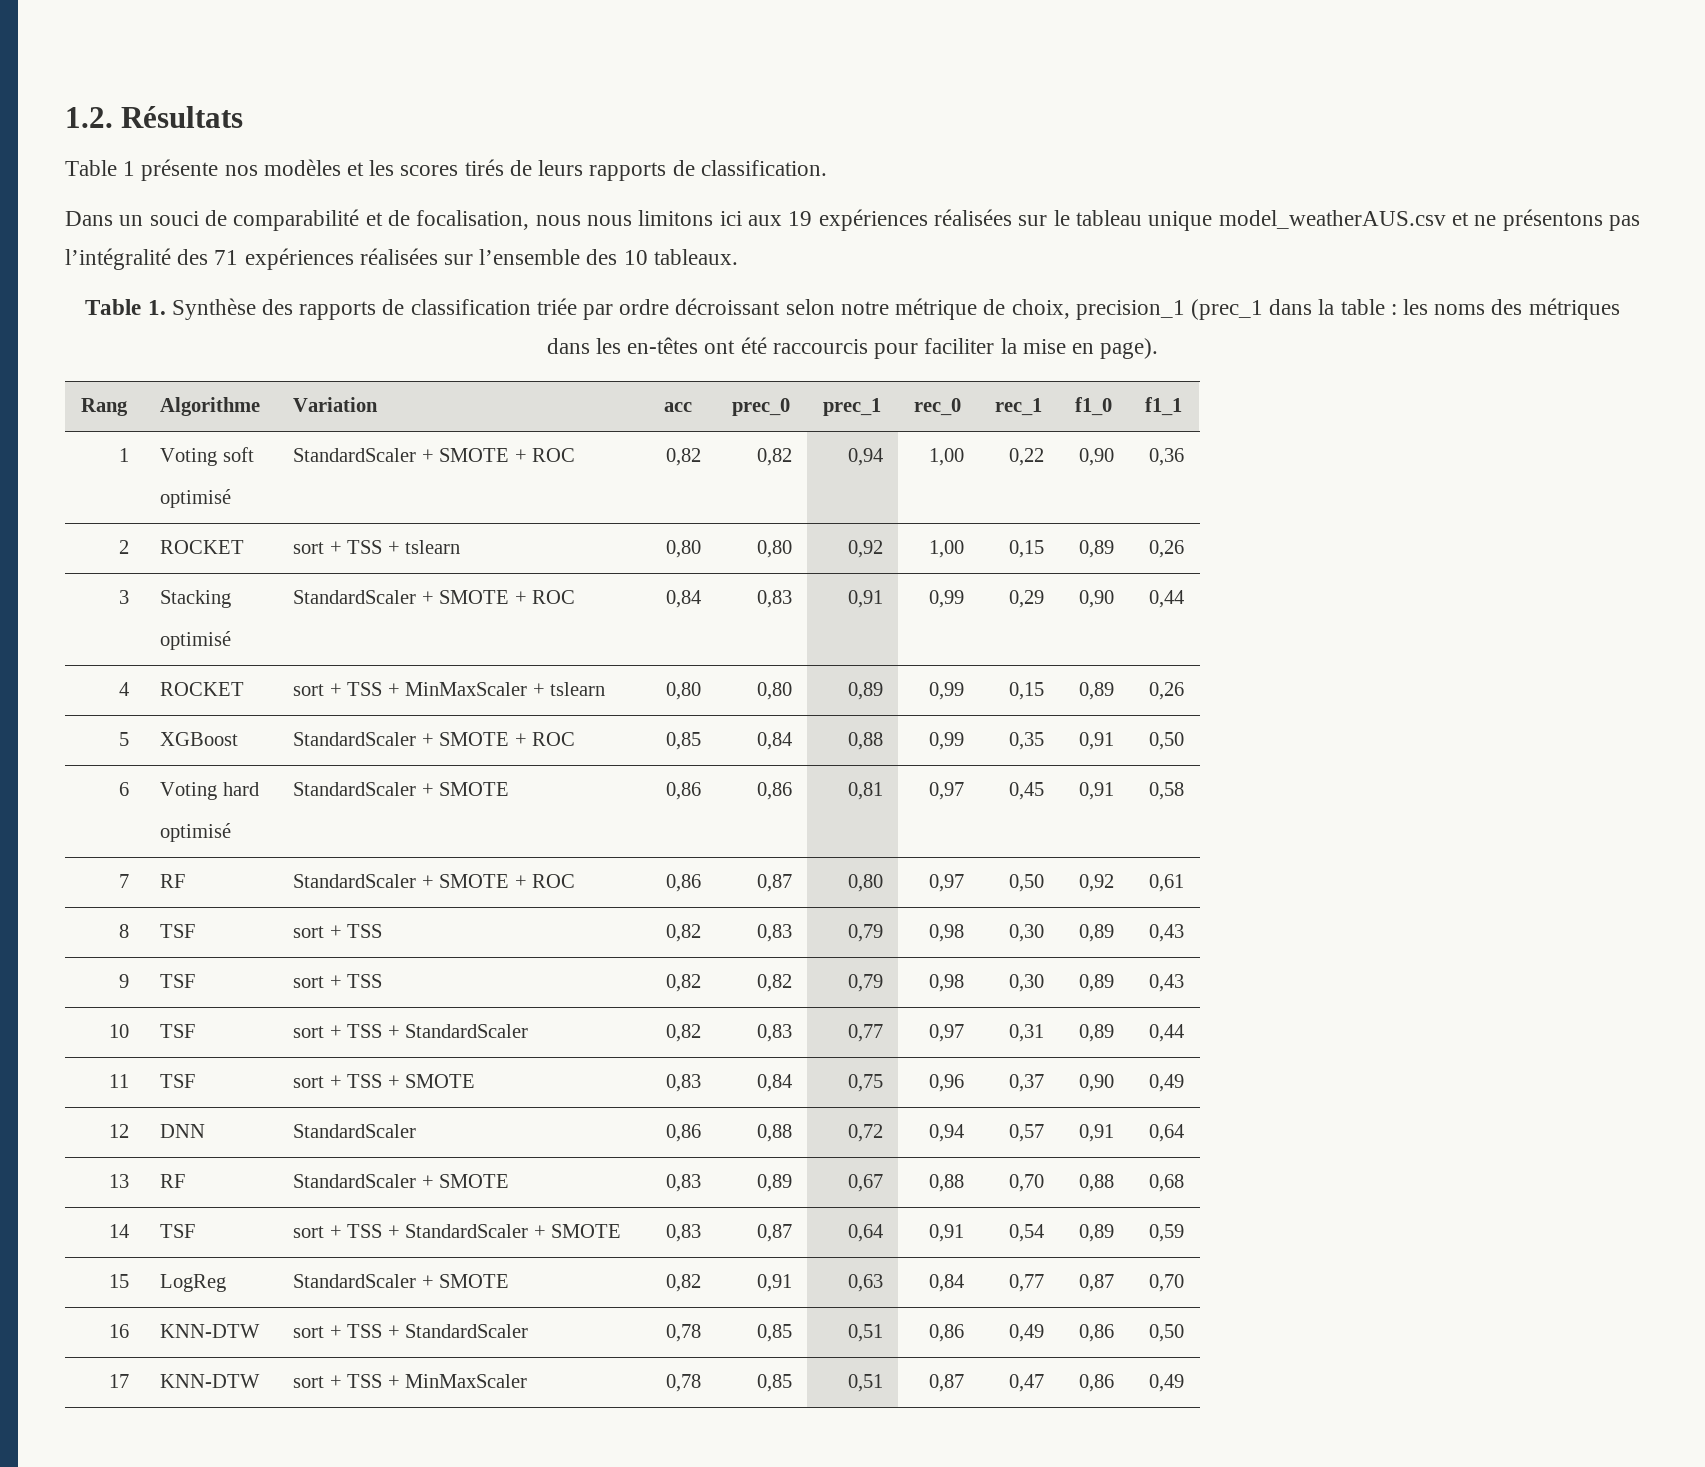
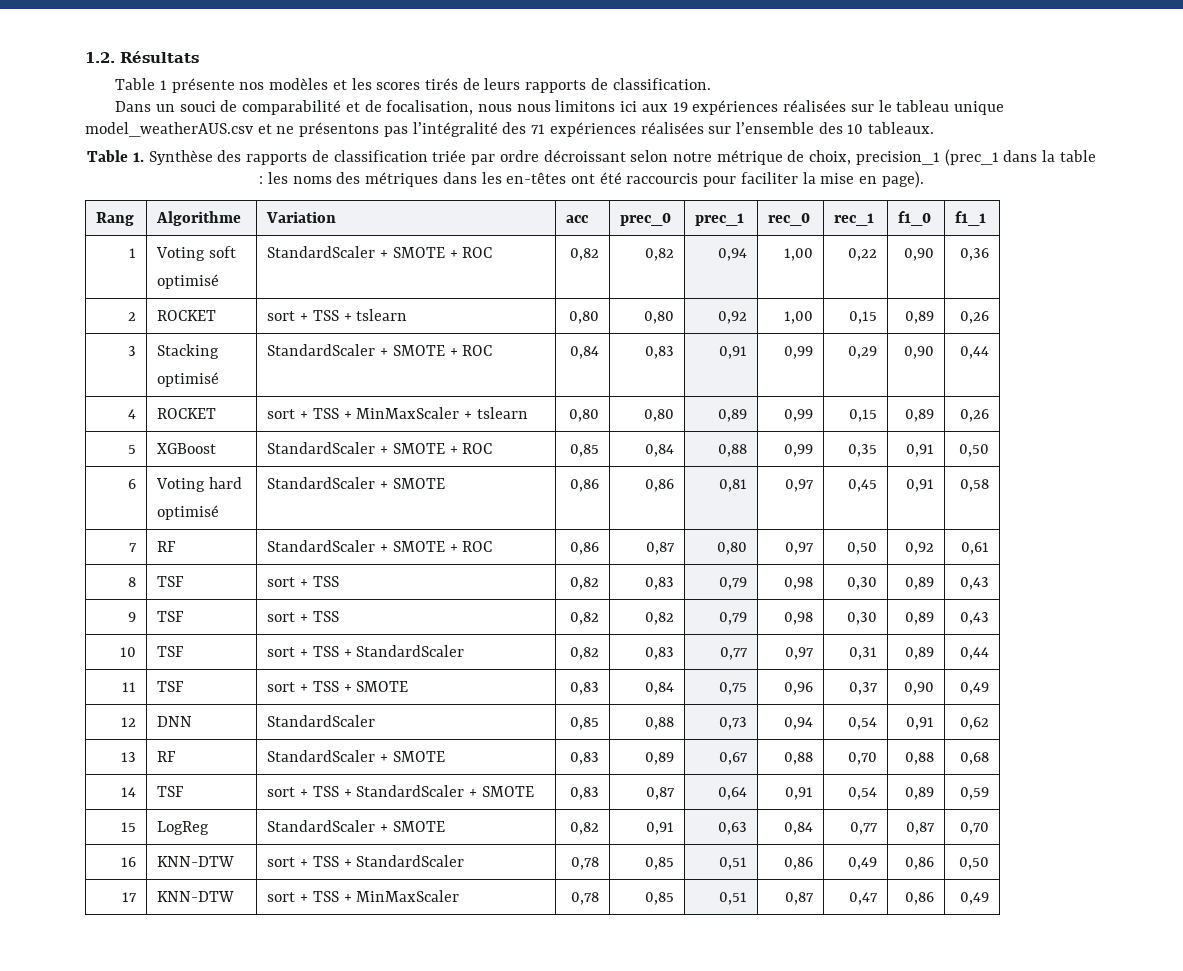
- 12 | DNN | StandardScaler | 0,86 | 0,88 | 0,72 | 0,94 | 0,57 | 0,91 | 0,64
+ 12 | DNN | StandardScaler | 0,85 | 0,88 | 0,73 | 0,94 | 0,54 | 0,91 | 0,62

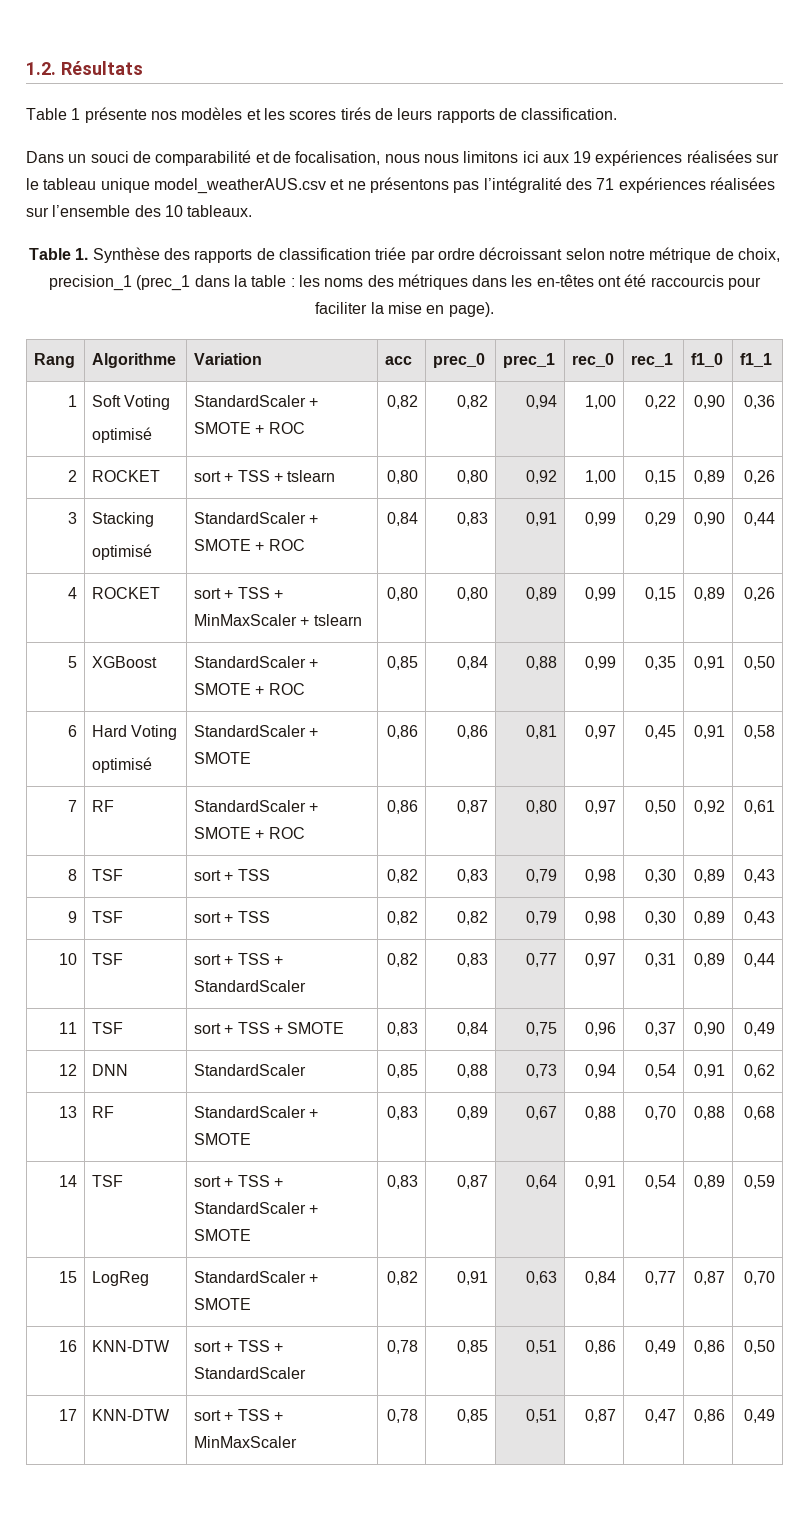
- 1 | Voting soft
+ 1 | Soft Voting
- 6 | Voting hard
+ 6 | Hard Voting

